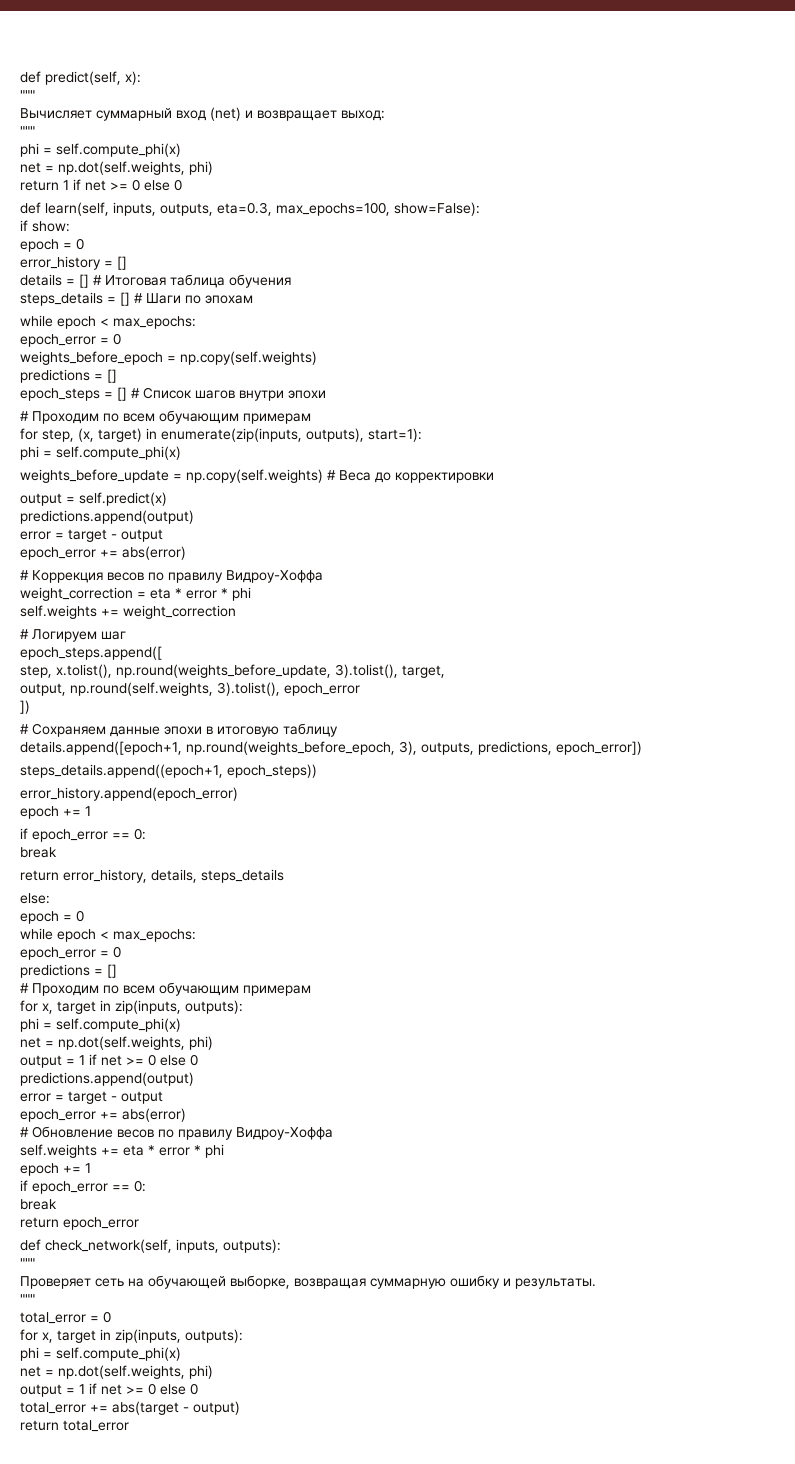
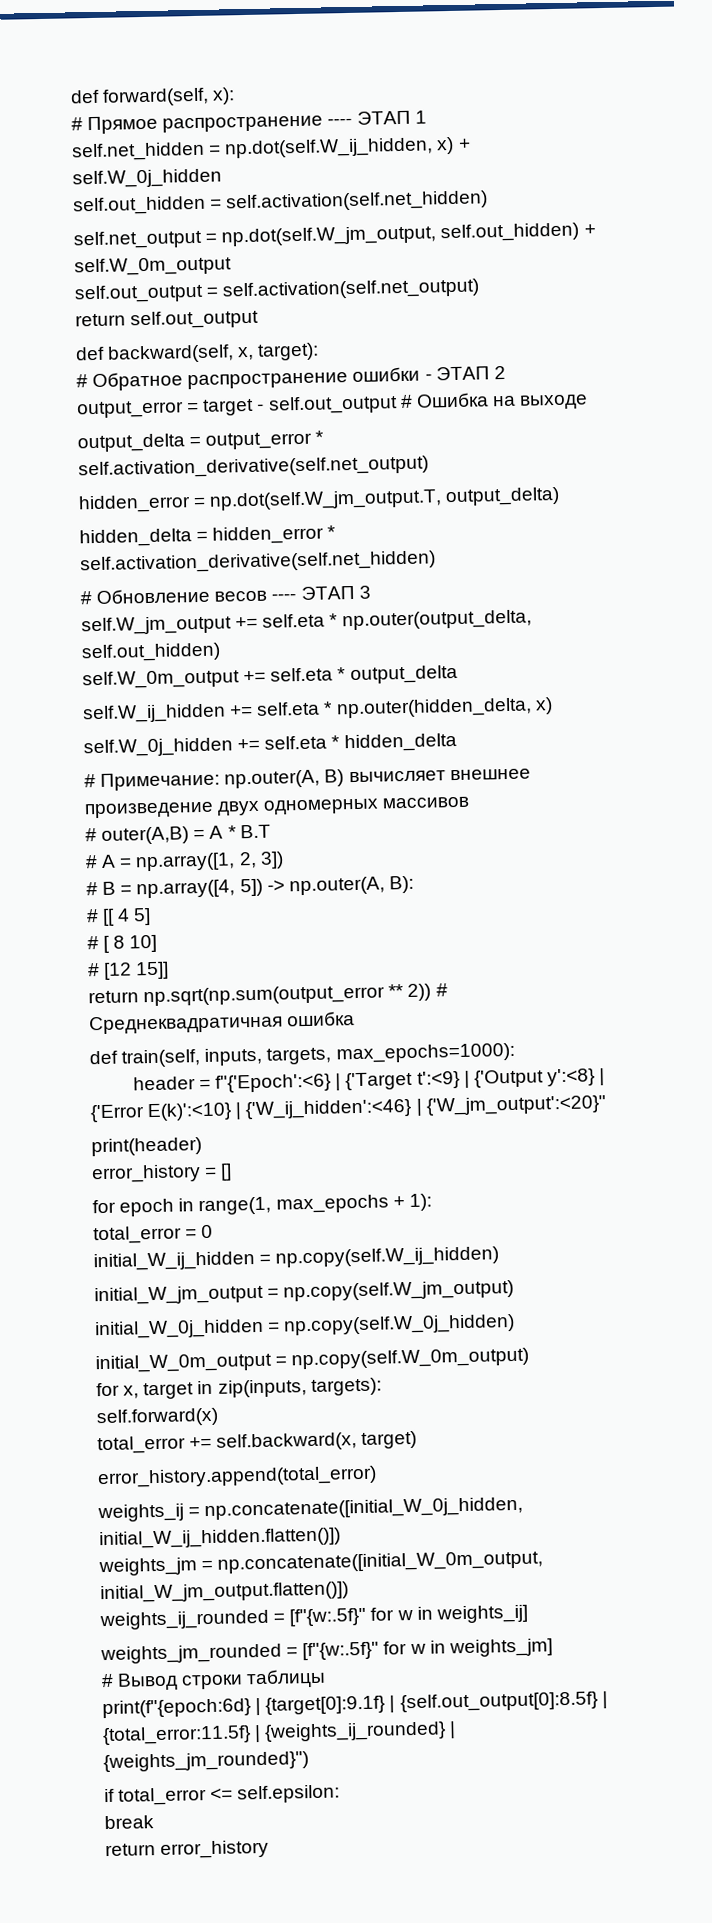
- def predict(self, x):
- """
- Вычисляет суммарный вход (net) и возвращает выход:
- """
- phi = self.compute_phi(x)
- net = np.dot(self.weights, phi)
- return 1 if net >= 0 else 0
- def learn(self, inputs, outputs, eta=0.3, max_epochs=100, show=False):
- if show:
- epoch = 0
+ def forward(self, x):
+ # Прямое распространение ---- ЭТАП 1
+ self.net_hidden = np.dot(self.W_ij_hidden, x) + self.W_0j_hidden
+ self.out_hidden = self.activation(self.net_hidden)
+ self.net_output = np.dot(self.W_jm_output, self.out_hidden) + self.W_0m_output
+ self.out_output = self.activation(self.net_output)
+ return self.out_output
+ def backward(self, x, target):
+ # Обратное распространение ошибки - ЭТАП 2
+ output_error = target - self.out_output # Ошибка на выходе
+ output_delta = output_error * self.activation_derivative(self.net_output)
+ hidden_error = np.dot(self.W_jm_output.T, output_delta)
+ hidden_delta = hidden_error * self.activation_derivative(self.net_hidden)
+ # Обновление весов ---- ЭТАП 3
+ self.W_jm_output += self.eta * np.outer(output_delta, self.out_hidden)
+ self.W_0m_output += self.eta * output_delta
+ self.W_ij_hidden += self.eta * np.outer(hidden_delta, x)
+ self.W_0j_hidden += self.eta * hidden_delta
+ # Примечание: np.outer(A, B) вычисляет внешнее произведение двух одномерных массивов
+ # outer(A,B) = A * B.T
+ # A = np.array([1, 2, 3])
+ # B = np.array([4, 5]) -> np.outer(A, B):
+ # [[ 4 5]
+ # [ 8 10]
+ # [12 15]]
+ return np.sqrt(np.sum(output_error ** 2)) # Среднеквадратичная ошибка
+ def train(self, inputs, targets, max_epochs=1000):
+ header = f"{'Epoch':<6} | {'Target t':<9} | {'Output y':<8} | {'Error E(k)':<10} | {'W_ij_hidden':<46} | {'W_jm_output':<20}"
+ print(header)
  error_history = []
- details = [] # Итоговая таблица обучения
- steps_details = [] # Шаги по эпохам
- while epoch < max_epochs:
- epoch_error = 0
- weights_before_epoch = np.copy(self.weights)
- predictions = []
- epoch_steps = [] # Список шагов внутри эпохи
- # Проходим по всем обучающим примерам
- for step, (x, target) in enumerate(zip(inputs, outputs), start=1):
- phi = self.compute_phi(x)
- weights_before_update = np.copy(self.weights) # Веса до корректировки
- output = self.predict(x)
- predictions.append(output)
- error = target - output
- epoch_error += abs(error)
- # Коррекция весов по правилу Видроу-Хоффа
- weight_correction = eta * error * phi
- self.weights += weight_correction
- # Логируем шаг
- epoch_steps.append([
- step, x.tolist(), np.round(weights_before_update, 3).tolist(), target,
- output, np.round(self.weights, 3).tolist(), epoch_error
- ])
- # Сохраняем данные эпохи в итоговую таблицу
- details.append([epoch+1, np.round(weights_before_epoch, 3), outputs, predictions, epoch_error])
- steps_details.append((epoch+1, epoch_steps))
- error_history.append(epoch_error)
- epoch += 1
- if epoch_error == 0:
+ for epoch in range(1, max_epochs + 1):
+ total_error = 0
+ initial_W_ij_hidden = np.copy(self.W_ij_hidden)
+ initial_W_jm_output = np.copy(self.W_jm_output)
+ initial_W_0j_hidden = np.copy(self.W_0j_hidden)
+ initial_W_0m_output = np.copy(self.W_0m_output)
+ for x, target in zip(inputs, targets):
+ self.forward(x)
+ total_error += self.backward(x, target)
+ error_history.append(total_error)
+ weights_ij = np.concatenate([initial_W_0j_hidden, initial_W_ij_hidden.flatten()])
+ weights_jm = np.concatenate([initial_W_0m_output, initial_W_jm_output.flatten()])
+ weights_ij_rounded = [f"{w:.5f}" for w in weights_ij]
+ weights_jm_rounded = [f"{w:.5f}" for w in weights_jm]
+ # Вывод строки таблицы
+ print(f"{epoch:6d} | {target[0]:9.1f} | {self.out_output[0]:8.5f} | {total_error:11.5f} | {weights_ij_rounded} | {weights_jm_rounded}")
+ if total_error <= self.epsilon:
  break
- return error_history, details, steps_details
- else:
- epoch = 0
- while epoch < max_epochs:
- epoch_error = 0
- predictions = []
- # Проходим по всем обучающим примерам
- for x, target in zip(inputs, outputs):
- phi = self.compute_phi(x)
- net = np.dot(self.weights, phi)
- output = 1 if net >= 0 else 0
- predictions.append(output)
- error = target - output
- epoch_error += abs(error)
- # Обновление весов по правилу Видроу-Хоффа
- self.weights += eta * error * phi
- epoch += 1
- if epoch_error == 0:
- break
- return epoch_error
- def check_network(self, inputs, outputs):
- """
- Проверяет сеть на обучающей выборке, возвращая суммарную ошибку и результаты.
- """
- total_error = 0
- for x, target in zip(inputs, outputs):
- phi = self.compute_phi(x)
- net = np.dot(self.weights, phi)
- output = 1 if net >= 0 else 0
- total_error += abs(target - output)
- return total_error
+ return error_history

